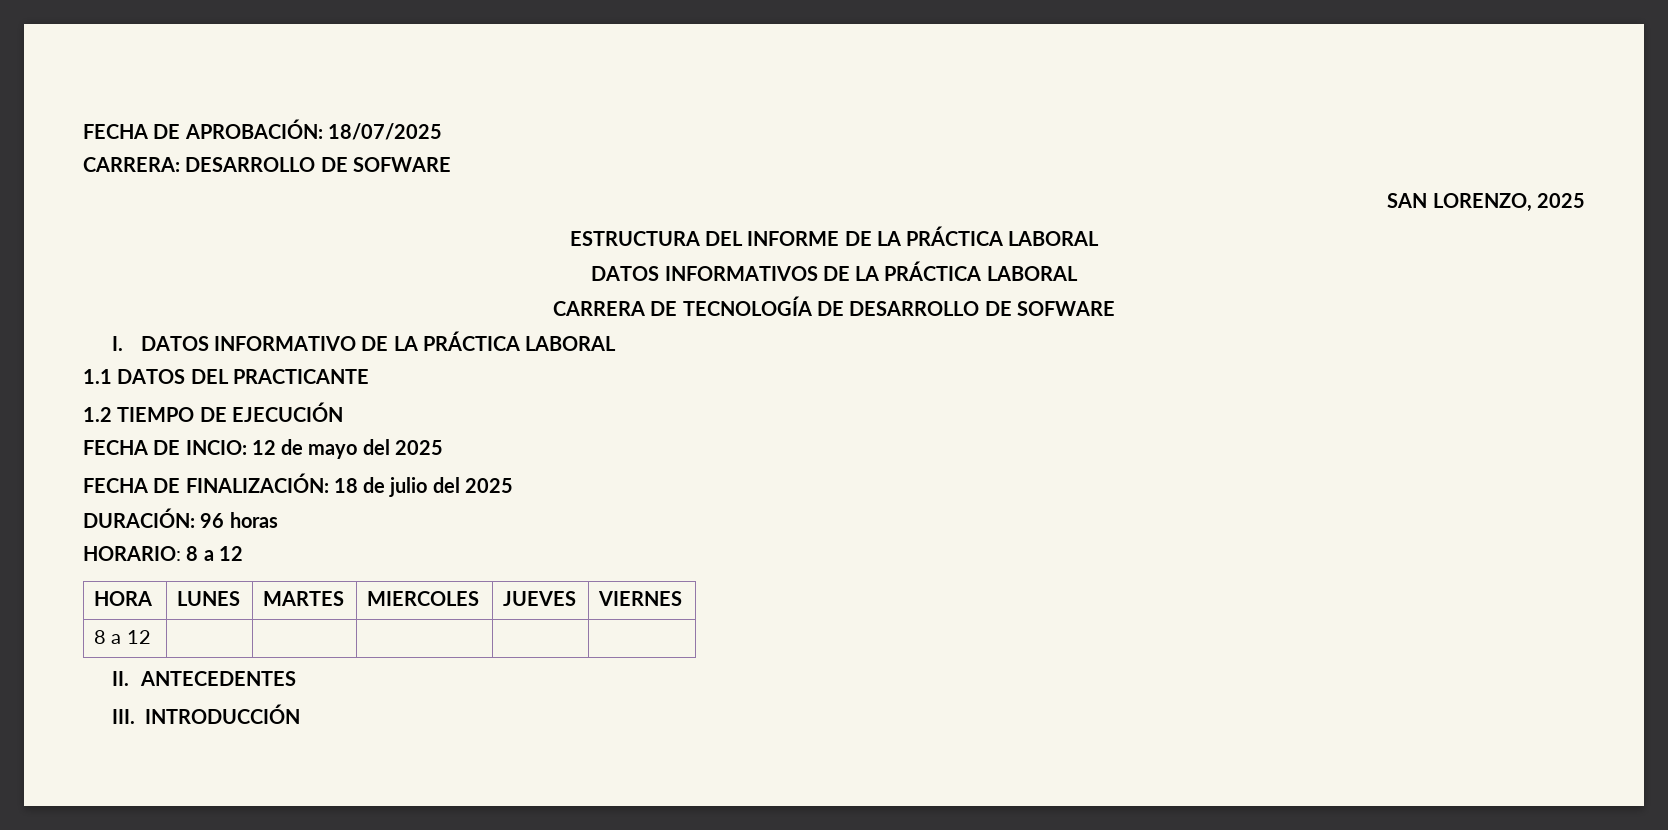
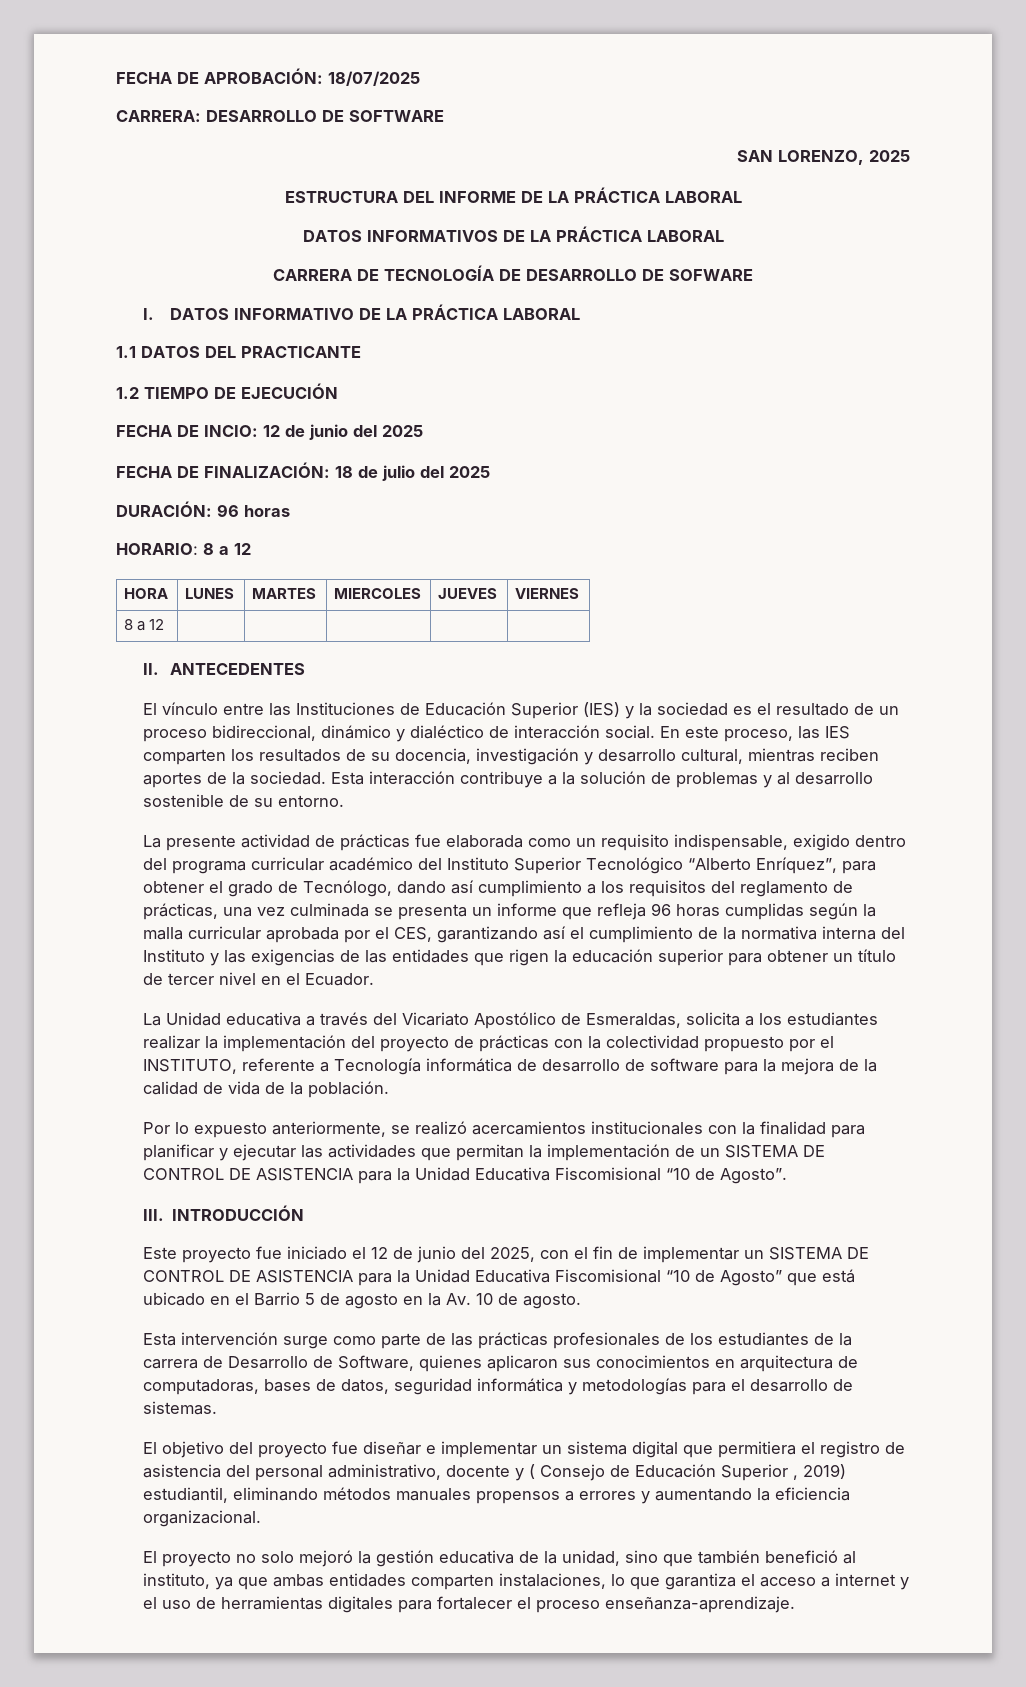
- CARRERA: DESARROLLO DE SOFWARE
+ CARRERA: DESARROLLO DE SOFTWARE
- FECHA DE INCIO: 12 de mayo del 2025
+ FECHA DE INCIO: 12 de junio del 2025
+ El vínculo entre las Instituciones de Educación Superior (IES) y la sociedad es el resultado de un proceso bidireccional, dinámico y dialéctico de interacción social. En este proceso, las IES comparten los resultados de su docencia, investigación y desarrollo cultural, mientras reciben aportes de la sociedad. Esta interacción contribuye a la solución de problemas y al desarrollo sostenible de su entorno.
+ La presente actividad de prácticas fue elaborada como un requisito indispensable, exigido dentro del programa curricular académico del Instituto Superior Tecnológico “Alberto Enríquez”, para obtener el grado de Tecnólogo, dando así cumplimiento a los requisitos del reglamento de prácticas, una vez culminada se presenta un informe que refleja 96 horas cumplidas según la malla curricular aprobada por el CES, garantizando así el cumplimiento de la normativa interna del Instituto y las exigencias de las entidades que rigen la educación superior para obtener un título de tercer nivel en el Ecuador.
+ La Unidad educativa a través del Vicariato Apostólico de Esmeraldas, solicita a los estudiantes realizar la implementación del proyecto de prácticas con la colectividad propuesto por el INSTITUTO, referente a Tecnología informática de desarrollo de software para la mejora de la calidad de vida de la población.
+ Por lo expuesto anteriormente, se realizó acercamientos institucionales con la finalidad para planificar y ejecutar las actividades que permitan la implementación de un SISTEMA DE CONTROL DE ASISTENCIA para la Unidad Educativa Fiscomisional “10 de Agosto”.
  III. INTRODUCCIÓN
+ Este proyecto fue iniciado el 12 de junio del 2025, con el fin de implementar un SISTEMA DE CONTROL DE ASISTENCIA para la Unidad Educativa Fiscomisional “10 de Agosto” que está ubicado en el Barrio 5 de agosto en la Av. 10 de agosto.
+ Esta intervención surge como parte de las prácticas profesionales de los estudiantes de la carrera de Desarrollo de Software, quienes aplicaron sus conocimientos en arquitectura de computadoras, bases de datos, seguridad informática y metodologías para el desarrollo de sistemas.
+ El objetivo del proyecto fue diseñar e implementar un sistema digital que permitiera el registro de asistencia del personal administrativo, docente y ( Consejo de Educación Superior , 2019) estudiantil, eliminando métodos manuales propensos a errores y aumentando la eficiencia organizacional.
+ El proyecto no solo mejoró la gestión educativa de la unidad, sino que también benefició al instituto, ya que ambas entidades comparten instalaciones, lo que garantiza el acceso a internet y el uso de herramientas digitales para fortalecer el proceso enseñanza-aprendizaje.

